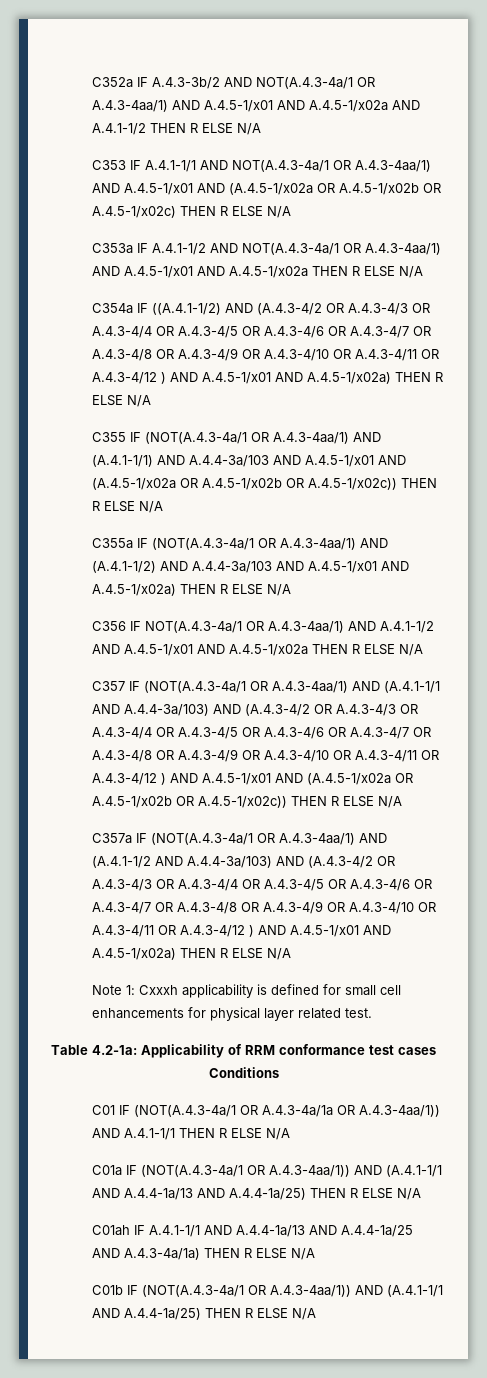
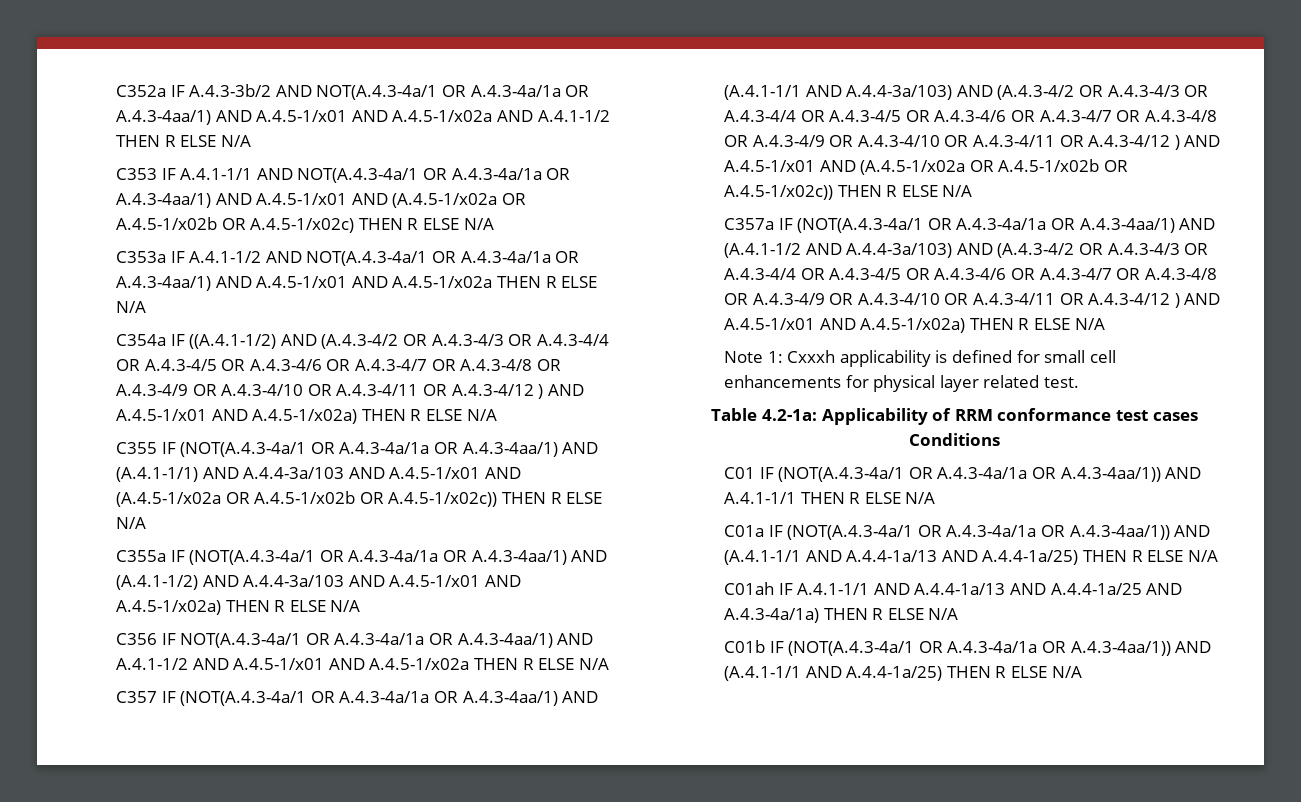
- C352a IF A.4.3-3b/2 AND NOT(A.4.3-4a/1 OR A.4.3-4aa/1) AND A.4.5-1/x01 AND A.4.5-1/x02a AND A.4.1-1/2 THEN R ELSE N/A
+ C352a IF A.4.3-3b/2 AND NOT(A.4.3-4a/1 OR A.4.3-4a/1a OR A.4.3-4aa/1) AND A.4.5-1/x01 AND A.4.5-1/x02a AND A.4.1-1/2 THEN R ELSE N/A
- C353 IF A.4.1-1/1 AND NOT(A.4.3-4a/1 OR A.4.3-4aa/1) AND A.4.5-1/x01 AND (A.4.5-1/x02a OR A.4.5-1/x02b OR A.4.5-1/x02c) THEN R ELSE N/A
+ C353 IF A.4.1-1/1 AND NOT(A.4.3-4a/1 OR A.4.3-4a/1a OR A.4.3-4aa/1) AND A.4.5-1/x01 AND (A.4.5-1/x02a OR A.4.5-1/x02b OR A.4.5-1/x02c) THEN R ELSE N/A
- C353a IF A.4.1-1/2 AND NOT(A.4.3-4a/1 OR A.4.3-4aa/1) AND A.4.5-1/x01 AND A.4.5-1/x02a THEN R ELSE N/A
+ C353a IF A.4.1-1/2 AND NOT(A.4.3-4a/1 OR A.4.3-4a/1a OR A.4.3-4aa/1) AND A.4.5-1/x01 AND A.4.5-1/x02a THEN R ELSE N/A
- C355 IF (NOT(A.4.3-4a/1 OR A.4.3-4aa/1) AND (A.4.1-1/1) AND A.4.4-3a/103 AND A.4.5-1/x01 AND (A.4.5-1/x02a OR A.4.5-1/x02b OR A.4.5-1/x02c)) THEN R ELSE N/A
+ C355 IF (NOT(A.4.3-4a/1 OR A.4.3-4a/1a OR A.4.3-4aa/1) AND (A.4.1-1/1) AND A.4.4-3a/103 AND A.4.5-1/x01 AND (A.4.5-1/x02a OR A.4.5-1/x02b OR A.4.5-1/x02c)) THEN R ELSE N/A
- C355a IF (NOT(A.4.3-4a/1 OR A.4.3-4aa/1) AND (A.4.1-1/2) AND A.4.4-3a/103 AND A.4.5-1/x01 AND A.4.5-1/x02a) THEN R ELSE N/A
+ C355a IF (NOT(A.4.3-4a/1 OR A.4.3-4a/1a OR A.4.3-4aa/1) AND (A.4.1-1/2) AND A.4.4-3a/103 AND A.4.5-1/x01 AND A.4.5-1/x02a) THEN R ELSE N/A
- C356 IF NOT(A.4.3-4a/1 OR A.4.3-4aa/1) AND A.4.1-1/2 AND A.4.5-1/x01 AND A.4.5-1/x02a THEN R ELSE N/A
+ C356 IF NOT(A.4.3-4a/1 OR A.4.3-4a/1a OR A.4.3-4aa/1) AND A.4.1-1/2 AND A.4.5-1/x01 AND A.4.5-1/x02a THEN R ELSE N/A
- C357 IF (NOT(A.4.3-4a/1 OR A.4.3-4aa/1) AND (A.4.1-1/1 AND A.4.4-3a/103) AND (A.4.3-4/2 OR A.4.3-4/3 OR A.4.3-4/4 OR A.4.3-4/5 OR A.4.3-4/6 OR A.4.3-4/7 OR A.4.3-4/8 OR A.4.3-4/9 OR A.4.3-4/10 OR A.4.3-4/11 OR A.4.3-4/12 ) AND A.4.5-1/x01 AND (A.4.5-1/x02a OR A.4.5-1/x02b OR A.4.5-1/x02c)) THEN R ELSE N/A
+ C357 IF (NOT(A.4.3-4a/1 OR A.4.3-4a/1a OR A.4.3-4aa/1) AND (A.4.1-1/1 AND A.4.4-3a/103) AND (A.4.3-4/2 OR A.4.3-4/3 OR A.4.3-4/4 OR A.4.3-4/5 OR A.4.3-4/6 OR A.4.3-4/7 OR A.4.3-4/8 OR A.4.3-4/9 OR A.4.3-4/10 OR A.4.3-4/11 OR A.4.3-4/12 ) AND A.4.5-1/x01 AND (A.4.5-1/x02a OR A.4.5-1/x02b OR A.4.5-1/x02c)) THEN R ELSE N/A
- C357a IF (NOT(A.4.3-4a/1 OR A.4.3-4aa/1) AND (A.4.1-1/2 AND A.4.4-3a/103) AND (A.4.3-4/2 OR A.4.3-4/3 OR A.4.3-4/4 OR A.4.3-4/5 OR A.4.3-4/6 OR A.4.3-4/7 OR A.4.3-4/8 OR A.4.3-4/9 OR A.4.3-4/10 OR A.4.3-4/11 OR A.4.3-4/12 ) AND A.4.5-1/x01 AND A.4.5-1/x02a) THEN R ELSE N/A
+ C357a IF (NOT(A.4.3-4a/1 OR A.4.3-4a/1a OR A.4.3-4aa/1) AND (A.4.1-1/2 AND A.4.4-3a/103) AND (A.4.3-4/2 OR A.4.3-4/3 OR A.4.3-4/4 OR A.4.3-4/5 OR A.4.3-4/6 OR A.4.3-4/7 OR A.4.3-4/8 OR A.4.3-4/9 OR A.4.3-4/10 OR A.4.3-4/11 OR A.4.3-4/12 ) AND A.4.5-1/x01 AND A.4.5-1/x02a) THEN R ELSE N/A
- C01a IF (NOT(A.4.3-4a/1 OR A.4.3-4aa/1)) AND (A.4.1-1/1 AND A.4.4-1a/13 AND A.4.4-1a/25) THEN R ELSE N/A
+ C01a IF (NOT(A.4.3-4a/1 OR A.4.3-4a/1a OR A.4.3-4aa/1)) AND (A.4.1-1/1 AND A.4.4-1a/13 AND A.4.4-1a/25) THEN R ELSE N/A
- C01b IF (NOT(A.4.3-4a/1 OR A.4.3-4aa/1)) AND (A.4.1-1/1 AND A.4.4-1a/25) THEN R ELSE N/A
+ C01b IF (NOT(A.4.3-4a/1 OR A.4.3-4a/1a OR A.4.3-4aa/1)) AND (A.4.1-1/1 AND A.4.4-1a/25) THEN R ELSE N/A

